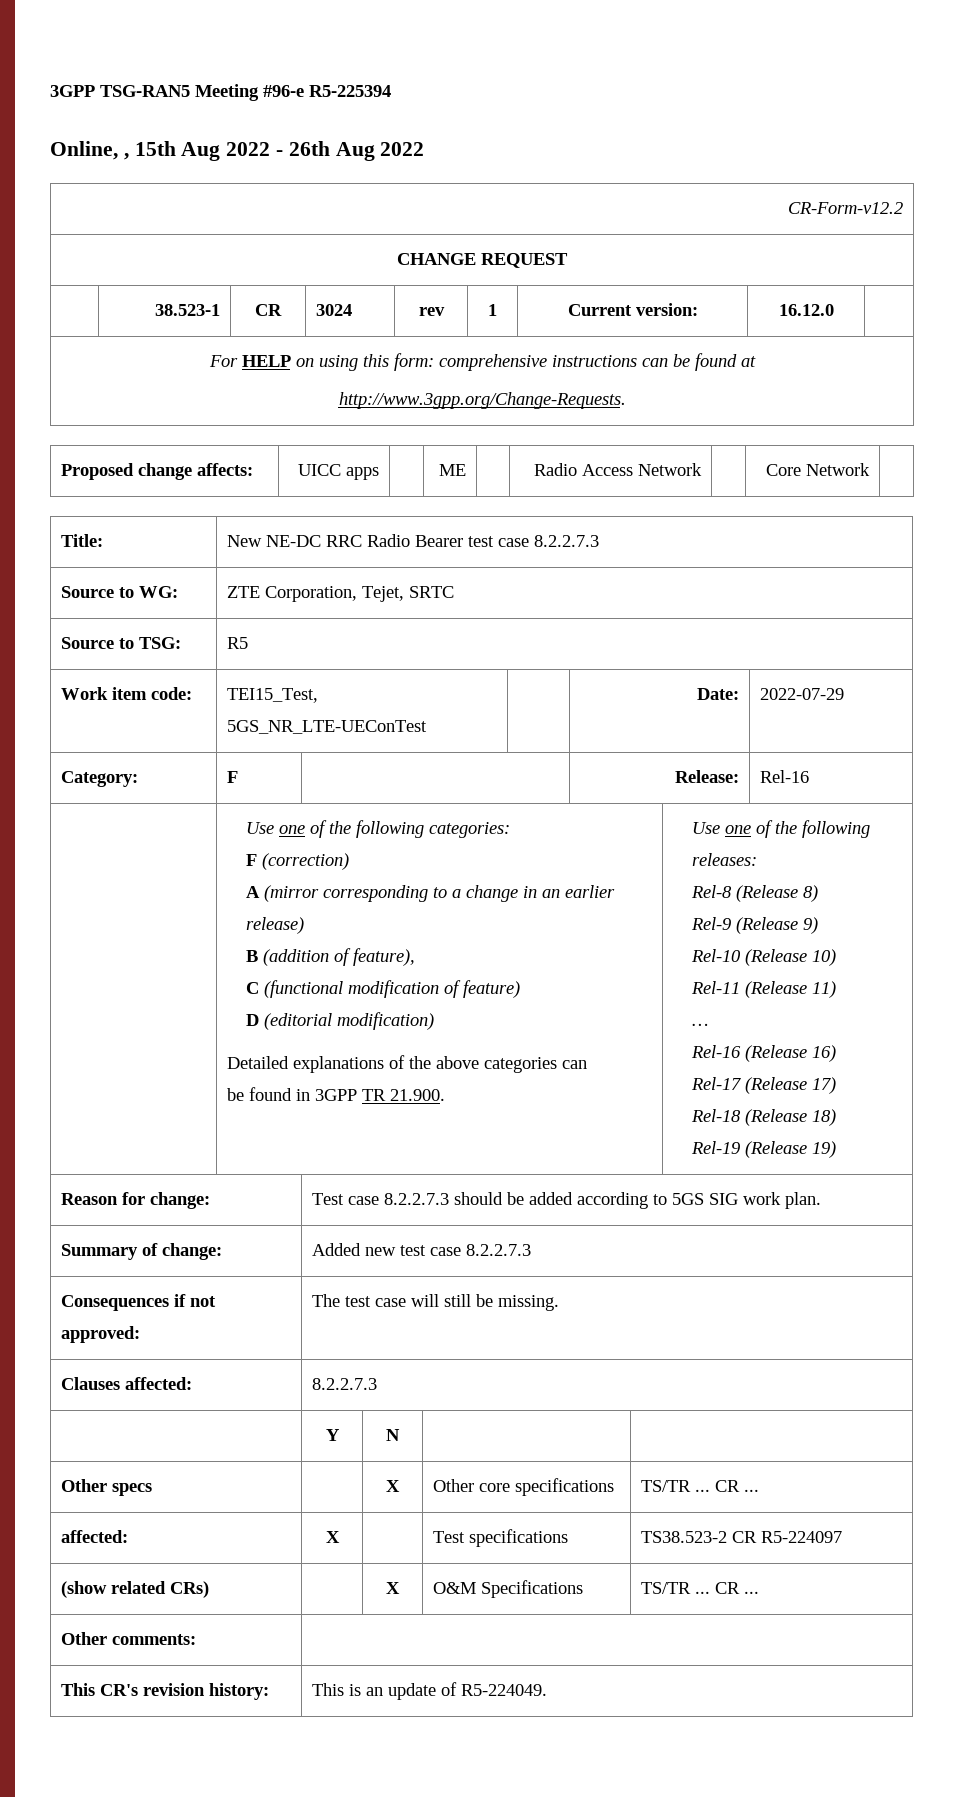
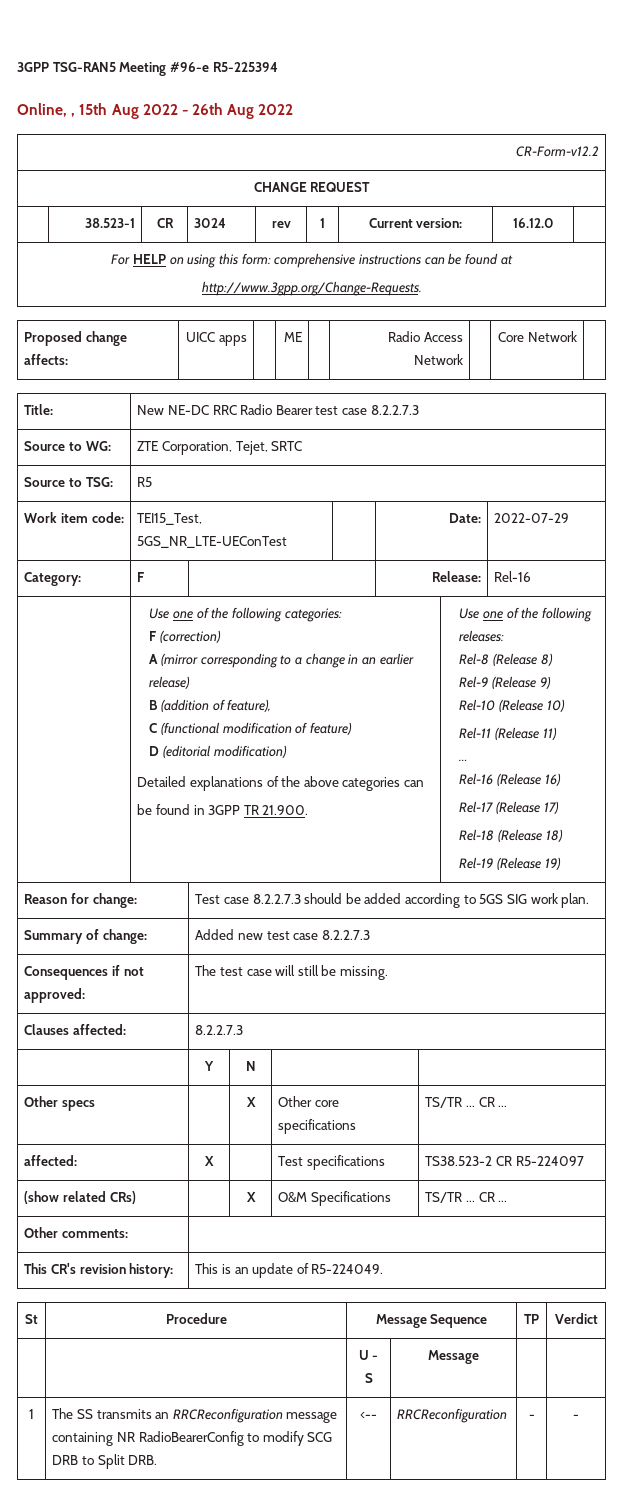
+ St | Procedure | Message Sequence | TP | Verdict
+ | | U - S | Message | |
+ 1 | The SS transmits an RRCReconfiguration message containing NR RadioBearerConfig to modify SCG DRB to Split DRB. | <-- | RRCReconfiguration | - | -

